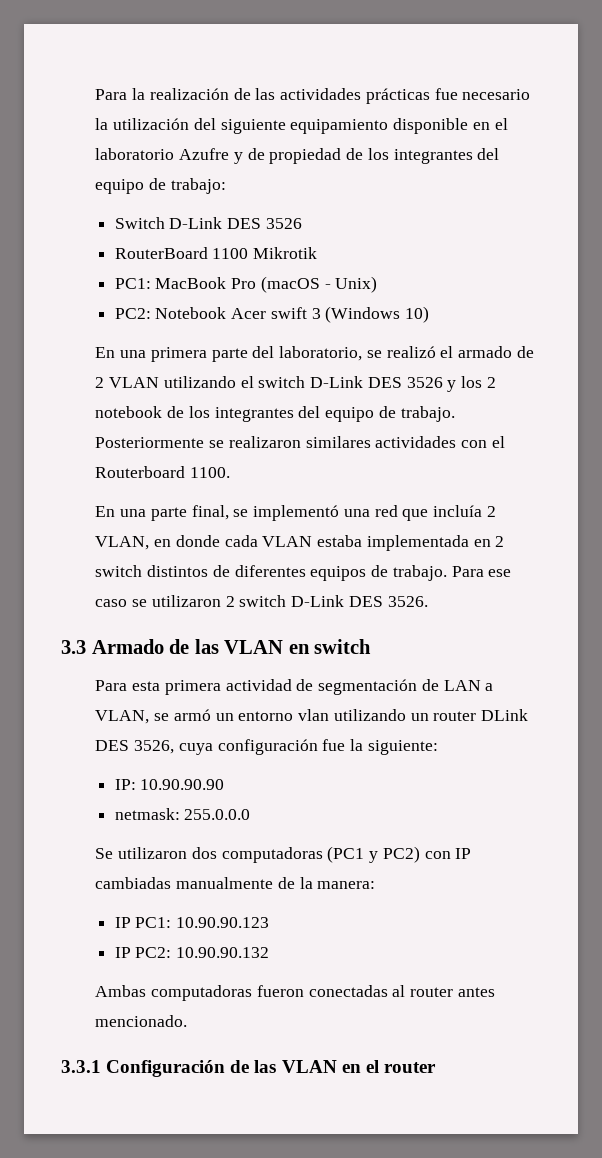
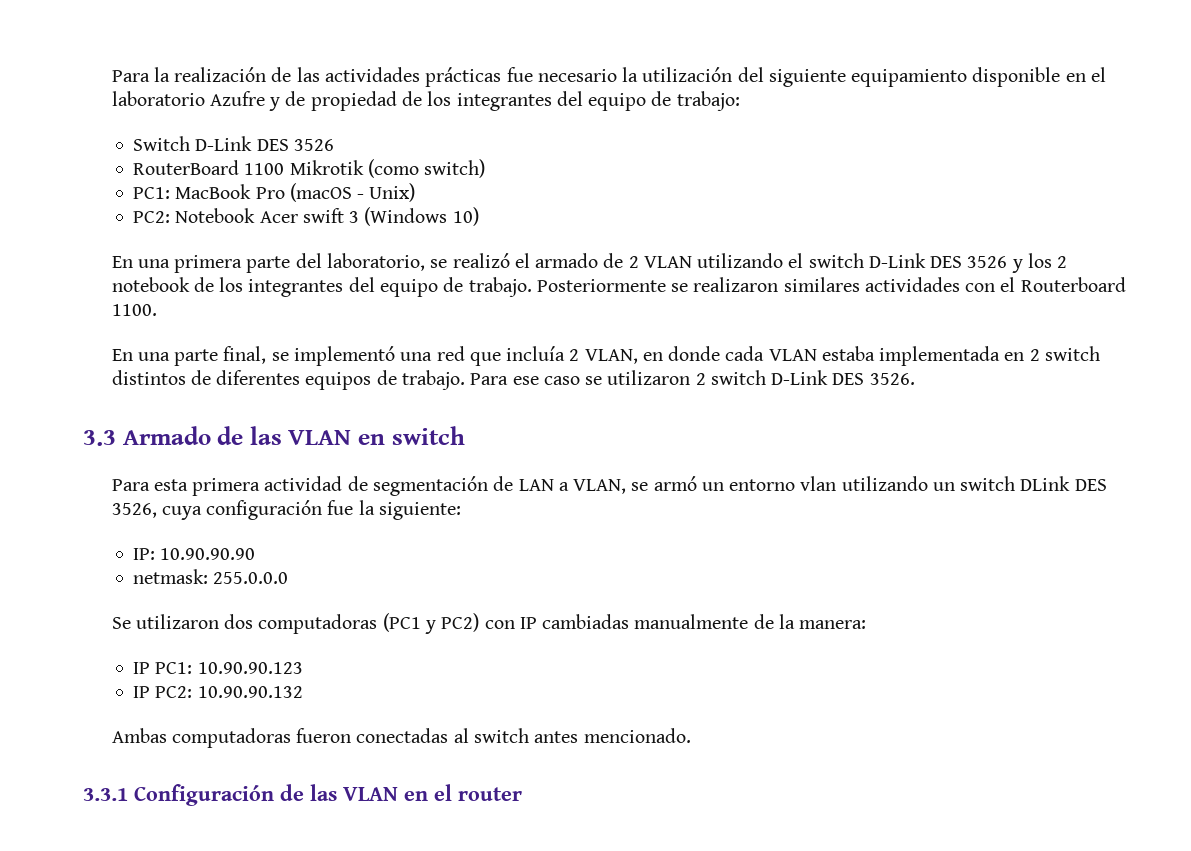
- RouterBoard 1100 Mikrotik
+ RouterBoard 1100 Mikrotik (como switch)
- Para esta primera actividad de segmentación de LAN a VLAN, se armó un entorno vlan utilizando un router DLink DES 3526, cuya configuración fue la siguiente:
+ Para esta primera actividad de segmentación de LAN a VLAN, se armó un entorno vlan utilizando un switch DLink DES 3526, cuya configuración fue la siguiente:
- Ambas computadoras fueron conectadas al router antes mencionado.
+ Ambas computadoras fueron conectadas al switch antes mencionado.

